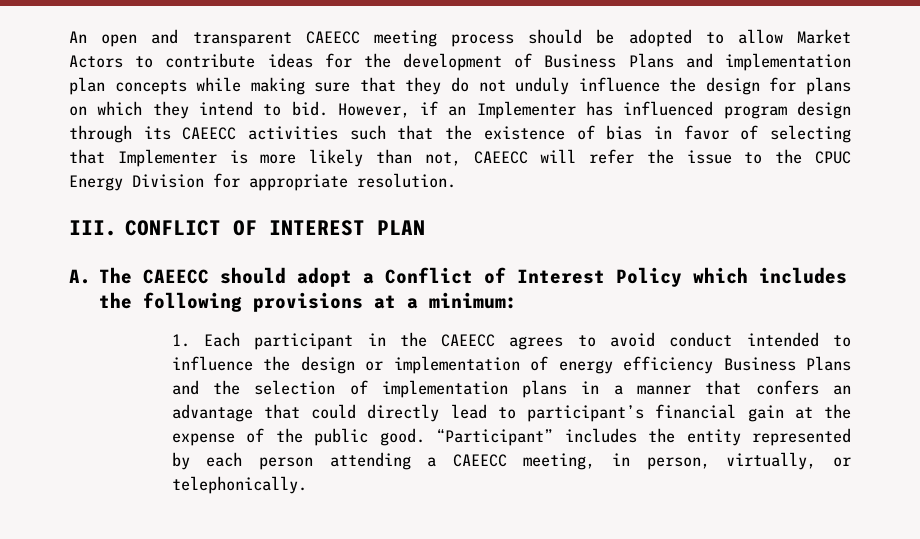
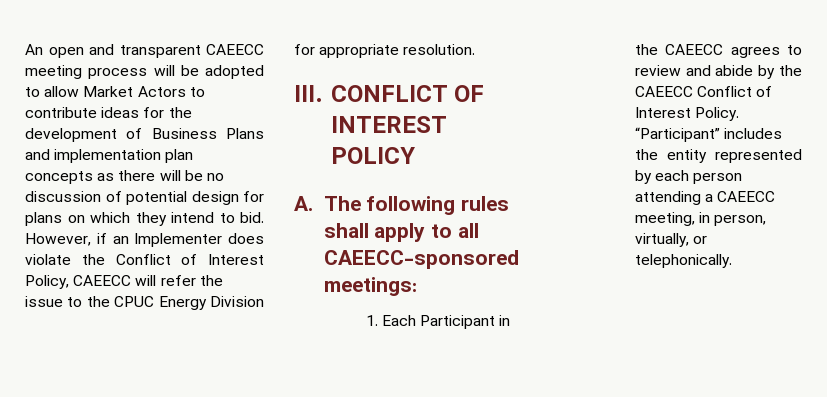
- An open and transparent CAEECC meeting process should be adopted to allow Market Actors to contribute ideas for the development of Business Plans and implementation plan concepts while making sure that they do not unduly influence the design for plans on which they intend to bid.
+ An open and transparent CAEECC meeting process will be adopted to allow Market Actors to contribute ideas for the development of Business Plans and implementation plan concepts as there will be no discussion of potential design for plans on which they intend to bid.
- However, if an Implementer has influenced program design through its CAEECC activities such that the existence of bias in favor of selecting that Implementer is more likely than not, CAEECC will refer the issue to the CPUC Energy Division for appropriate resolution.
+ However, if an Implementer does violate the Conflict of Interest Policy, CAEECC will refer the issue to the CPUC Energy Division for appropriate resolution.
- III. CONFLICT OF INTEREST PLAN
+ III. CONFLICT OF INTEREST POLICY
- A. The CAEECC should adopt a Conflict of Interest Policy which includes the following provisions at a minimum:
+ A. The following rules shall apply to all CAEECC-sponsored meetings:
- 1. Each participant in the CAEECC agrees to avoid conduct intended to influence the design or implementation of energy efficiency Business Plans and the selection of implementation plans in a manner that confers an advantage that could directly lead to participant’s financial gain at the expense of the public good.
+ 1. Each Participant in the CAEECC agrees to review and abide by the CAEECC Conflict of Interest Policy.

